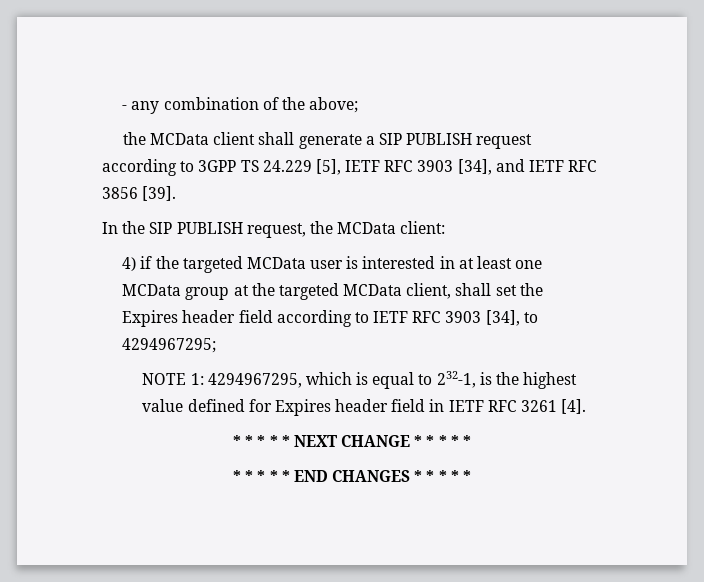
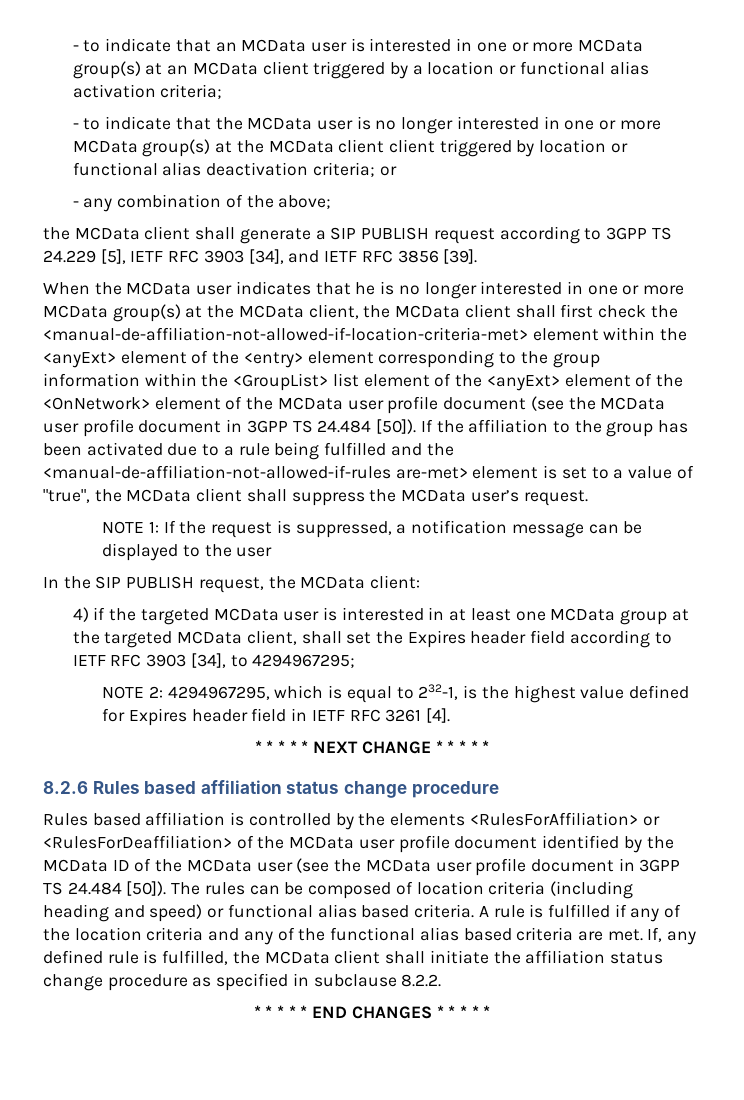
+ - to indicate that an MCData user is interested in one or more MCData group(s) at an MCData client triggered by a location or functional alias activation criteria;
+ - to indicate that the MCData user is no longer interested in one or more MCData group(s) at the MCData client client triggered by location or functional alias deactivation criteria; or
+ When the MCData user indicates that he is no longer interested in one or more MCData group(s) at the MCData client, the MCData client shall first check the <manual-de-affiliation-not-allowed-if-location-criteria-met> element within the <anyExt> element of the <entry> element corresponding to the group information within the <GroupList> list element of the <anyExt> element of the <OnNetwork> element of the MCData user profile document (see the MCData user profile document in 3GPP TS 24.484 [50]). If the affiliation to the group has been activated due to a rule being fulfilled and the <manual-de-affiliation-not-allowed-if-rules are-met> element is set to a value of "true", the MCData client shall suppress the MCData user’s request.
+ NOTE 1: If the request is suppressed, a notification message can be displayed to the user
- NOTE 1: 4294967295, which is equal to 232-1, is the highest value defined for Expires header field in IETF RFC 3261 [4].
+ NOTE 2: 4294967295, which is equal to 232-1, is the highest value defined for Expires header field in IETF RFC 3261 [4].
+ 8.2.6 Rules based affiliation status change procedure
+ Rules based affiliation is controlled by the elements <RulesForAffiliation> or <RulesForDeaffiliation> of the MCData user profile document identified by the MCData ID of the MCData user (see the MCData user profile document in 3GPP TS 24.484 [50]). The rules can be composed of location criteria (including heading and speed) or functional alias based criteria. A rule is fulfilled if any of the location criteria and any of the functional alias based criteria are met. If, any defined rule is fulfilled, the MCData client shall initiate the affiliation status change procedure as specified in subclause 8.2.2.

